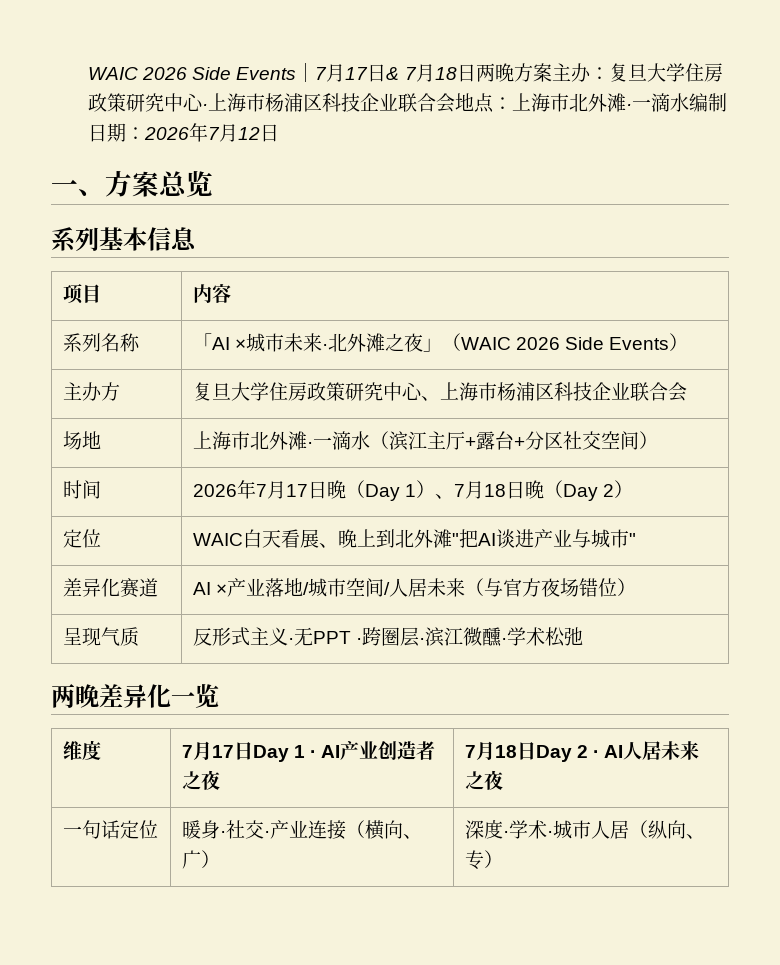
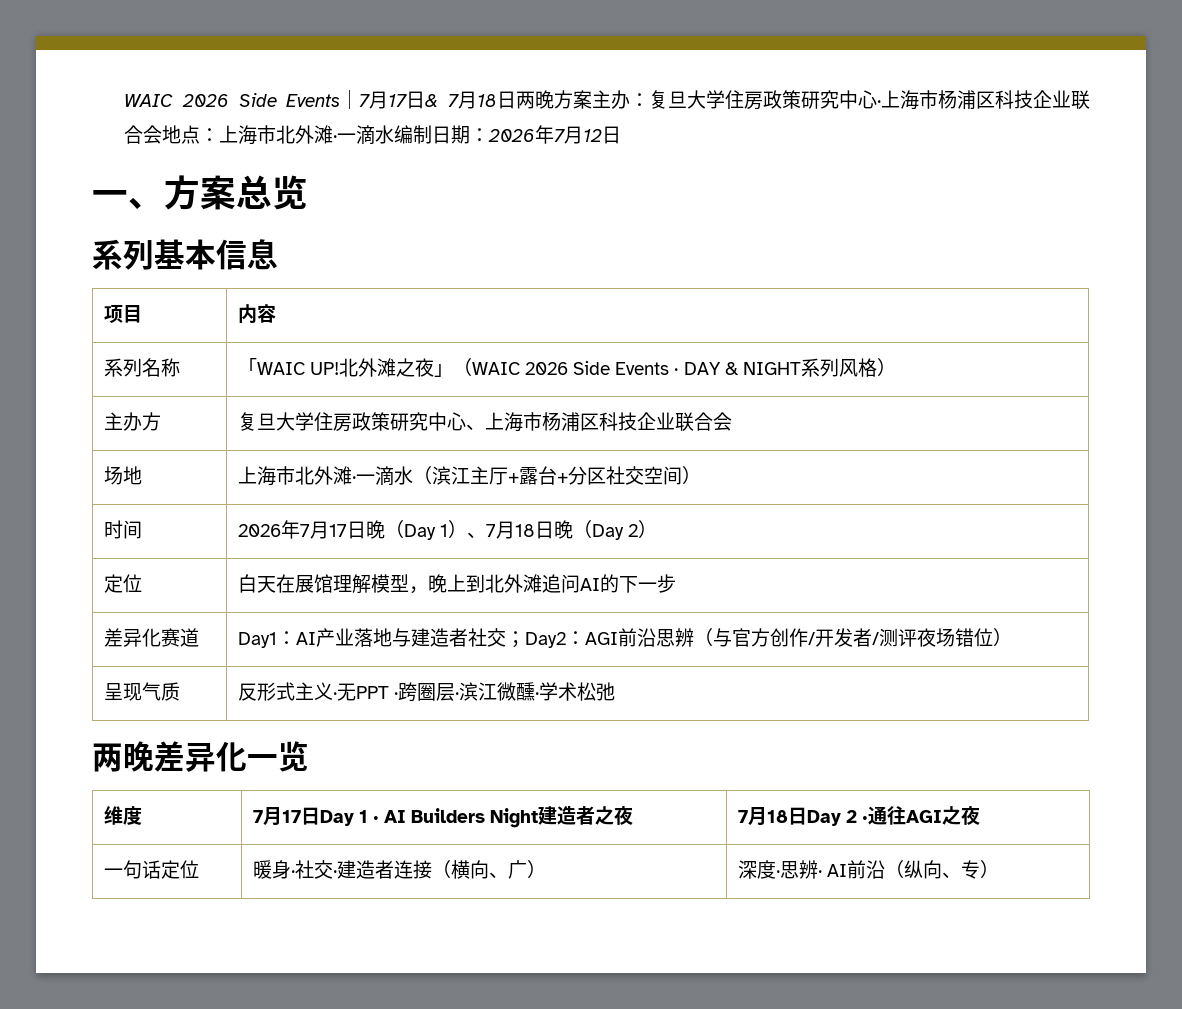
- 系列名称 | 「AI ×城市未来·北外滩之夜」（WAIC 2026 Side Events）
+ 系列名称 | 「WAIC UP!北外滩之夜」（WAIC 2026 Side Events · DAY & NIGHT系列风格）
- 定位 | WAIC白天看展、晚上到北外滩"把AI谈进产业与城市"
- 差异化赛道 | AI ×产业落地/城市空间/人居未来（与官方夜场错位）
+ 定位 | 白天在展馆理解模型，晚上到北外滩追问AI的下一步
+ 差异化赛道 | Day1：AI产业落地与建造者社交；Day2：AGI前沿思辨（与官方创作/开发者/测评夜场错位）
- 维度 | 7月17日Day 1 · AI产业创造者之夜 | 7月18日Day 2 · AI人居未来之夜
+ 维度 | 7月17日Day 1 · AI Builders Night建造者之夜 | 7月18日Day 2 ·通往AGI之夜
- 一句话定位 | 暖身·社交·产业连接（横向、广） | 深度·学术·城市人居（纵向、专）
+ 一句话定位 | 暖身·社交·建造者连接（横向、广） | 深度·思辨· AI前沿（纵向、专）

